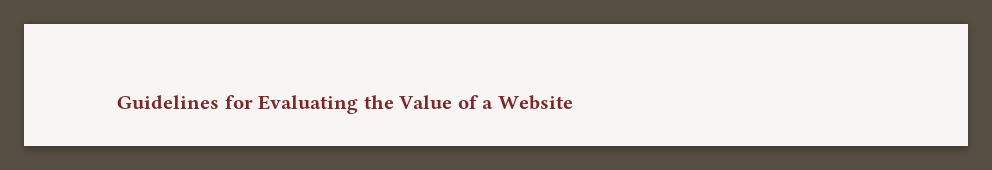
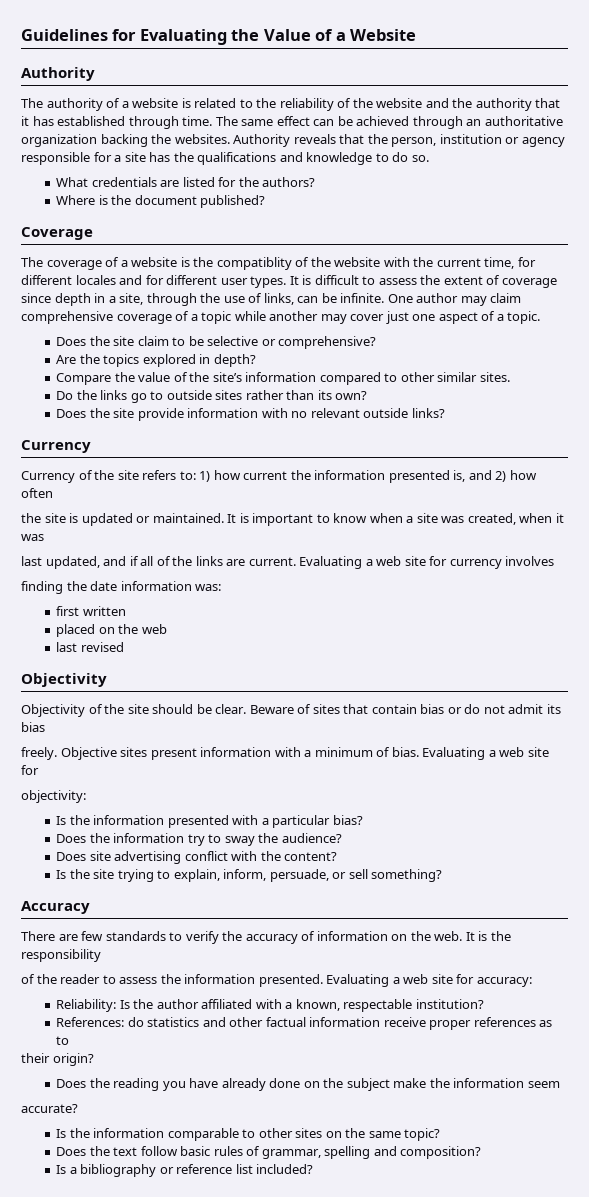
  Guidelines for Evaluating the Value of a Website
+ Authority
+ The authority of a website is related to the reliability of the website and the authority that it has established through time. The same effect can be achieved through an authoritative organization backing the websites. Authority reveals that the person, institution or agency responsible for a site has the qualifications and knowledge to do so.
+ What credentials are listed for the authors?
+ Where is the document published?
+ Coverage
+ The coverage of a website is the compatiblity of the website with the current time, for different locales and for different user types. It is difficult to assess the extent of coverage since depth in a site, through the use of links, can be infinite. One author may claim comprehensive coverage of a topic while another may cover just one aspect of a topic.
+ Does the site claim to be selective or comprehensive?
+ Are the topics explored in depth?
+ Compare the value of the site’s information compared to other similar sites.
+ Do the links go to outside sites rather than its own?
+ Does the site provide information with no relevant outside links?
+ Currency
+ Currency of the site refers to: 1) how current the information presented is, and 2) how often
+ the site is updated or maintained. It is important to know when a site was created, when it was
+ last updated, and if all of the links are current. Evaluating a web site for currency involves
+ finding the date information was:
+ first written
+ placed on the web
+ last revised
+ Objectivity
+ Objectivity of the site should be clear. Beware of sites that contain bias or do not admit its bias
+ freely. Objective sites present information with a minimum of bias. Evaluating a web site for
+ objectivity:
+ Is the information presented with a particular bias?
+ Does the information try to sway the audience?
+ Does site advertising conflict with the content?
+ Is the site trying to explain, inform, persuade, or sell something?
+ Accuracy
+ There are few standards to verify the accuracy of information on the web. It is the responsibility
+ of the reader to assess the information presented. Evaluating a web site for accuracy:
+ Reliability: Is the author affiliated with a known, respectable institution?
+ References: do statistics and other factual information receive proper references as to
+ their origin?
+ Does the reading you have already done on the subject make the information seem
+ accurate?
+ Is the information comparable to other sites on the same topic?
+ Does the text follow basic rules of grammar, spelling and composition?
+ Is a bibliography or reference list included?

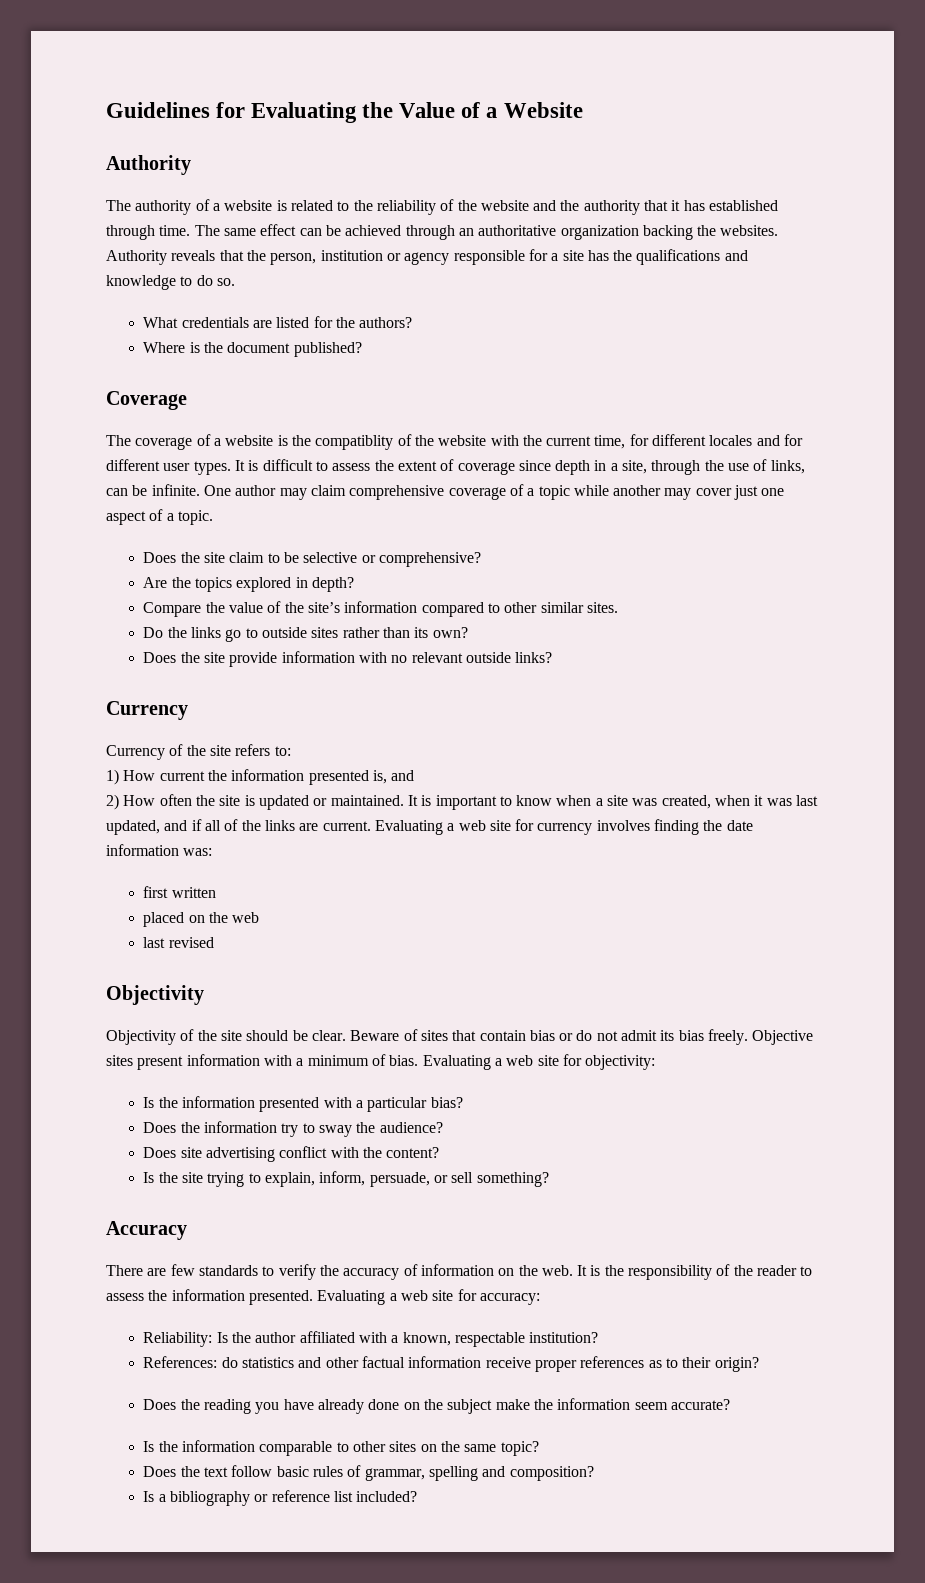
- Currency of the site refers to: 1) how current the information presented is, and 2) how often
- the site is updated or maintained.
+ Currency of the site refers to:
+ 1) How current the information presented is, and
+ 2) How often the site is updated or maintained.
- It is important to know when a site was created, when it was
- last updated, and if all of the links are current.
+ It is important to know when a site was created, when it was last updated, and if all of the links are current.
- Evaluating a web site for currency involves
- finding the date information was:
+ Evaluating a web site for currency involves finding the date information was:
- Beware of sites that contain bias or do not admit its bias
- freely.
+ Beware of sites that contain bias or do not admit its bias freely.
- Objective sites present information with a minimum of bias. Evaluating a web site for
- objectivity:
+ Objective sites present information with a minimum of bias. Evaluating a web site for objectivity:
- It is the responsibility
- of the reader to assess the information presented.
+ It is the responsibility of the reader to assess the information presented.
- References: do statistics and other factual information receive proper references as to
- their origin?
+ References: do statistics and other factual information receive proper references as to their origin?
- Does the reading you have already done on the subject make the information seem
- accurate?
+ Does the reading you have already done on the subject make the information seem accurate?

